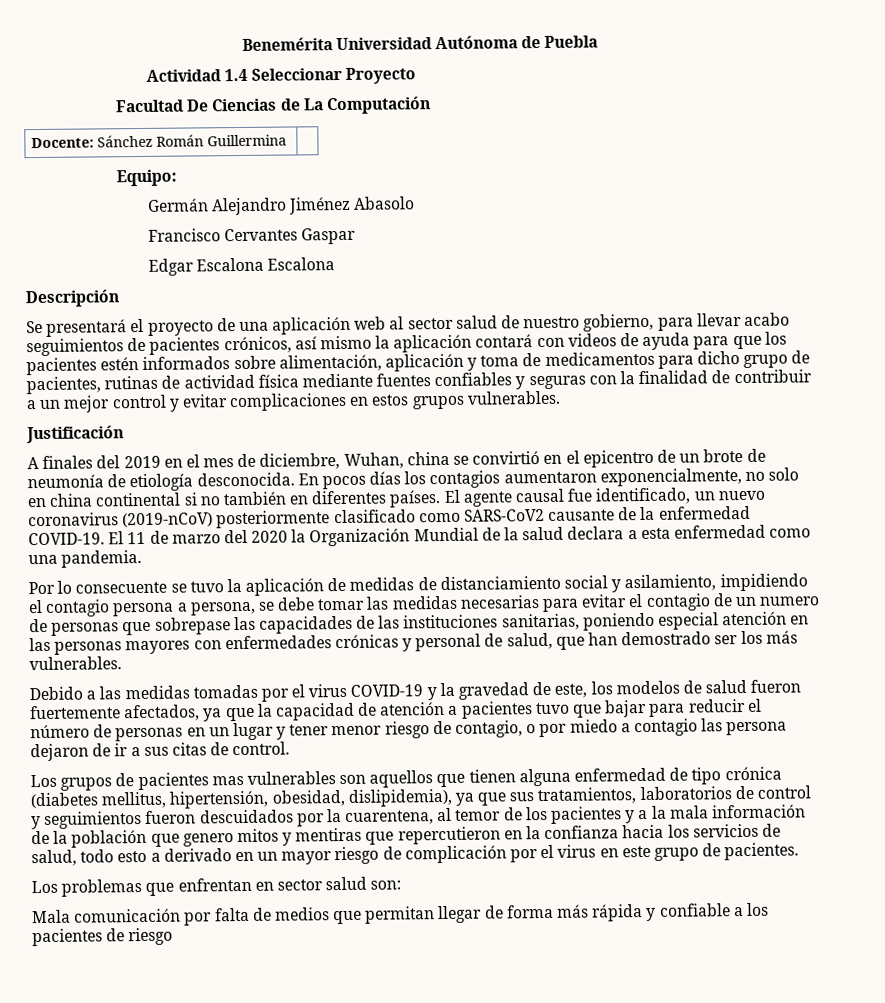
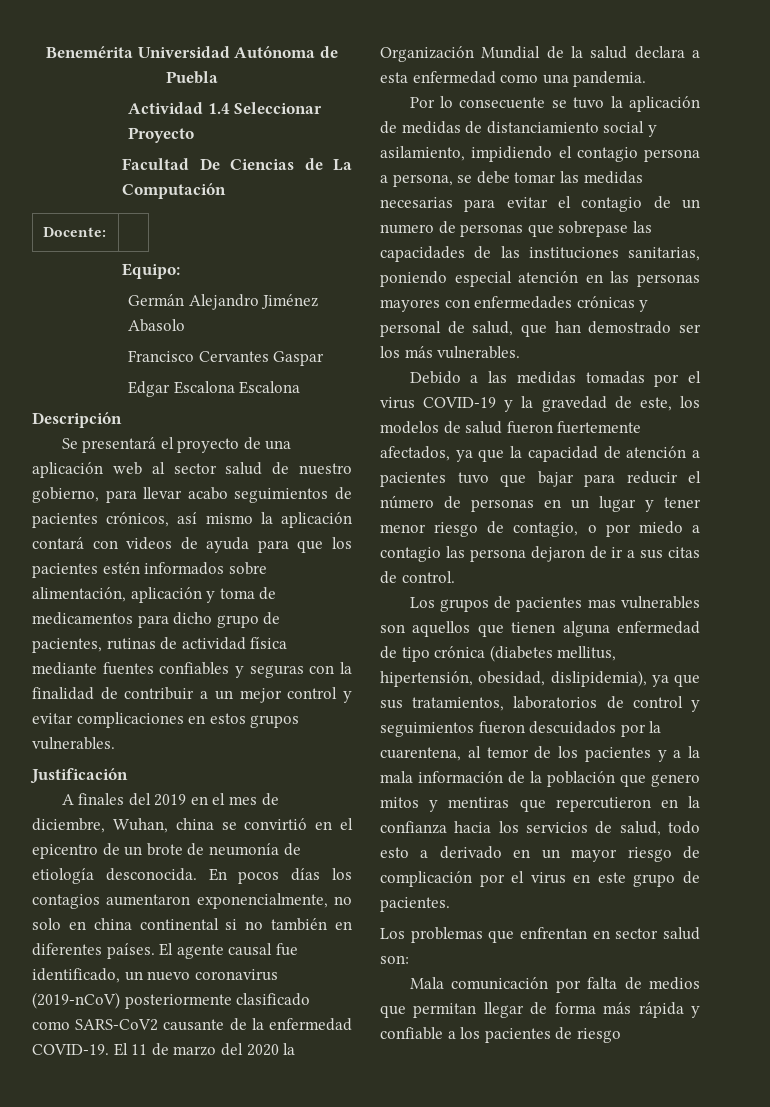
- Docente: Sánchez Román Guillermina |
+ Docente: |

